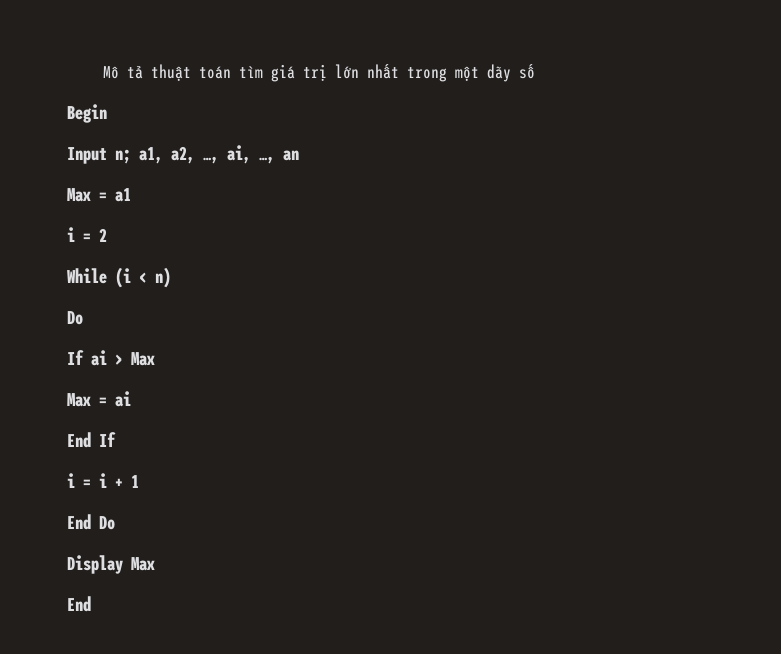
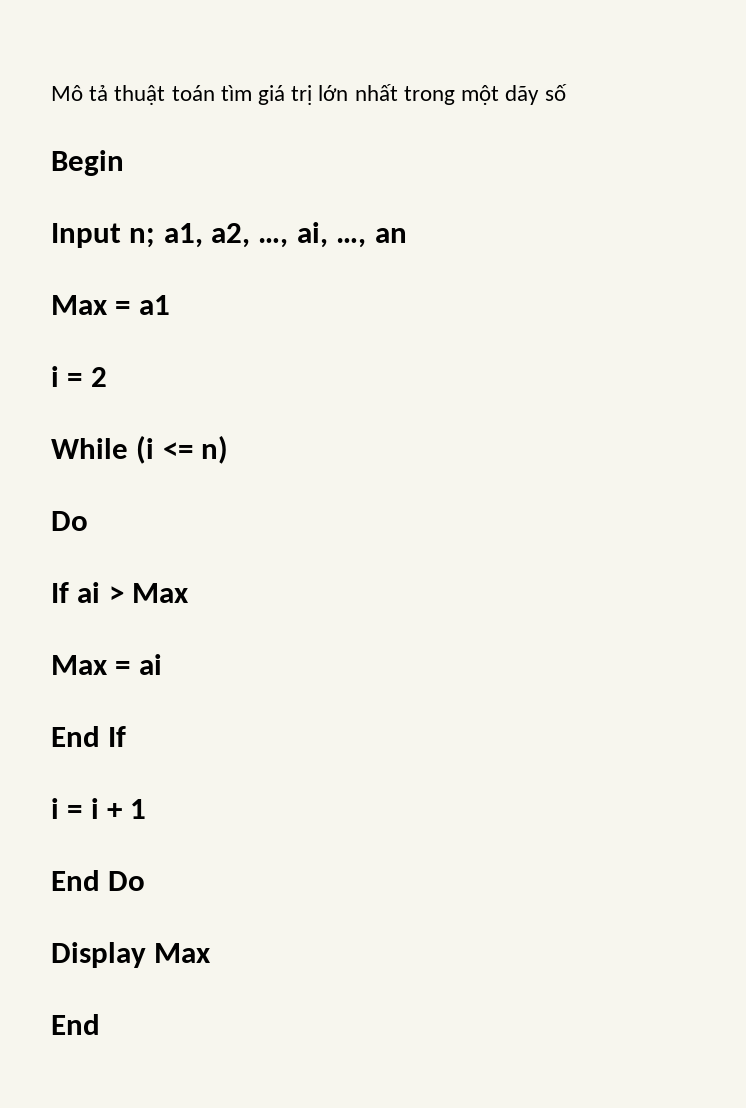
- While (i < n)
+ While (i <= n)

